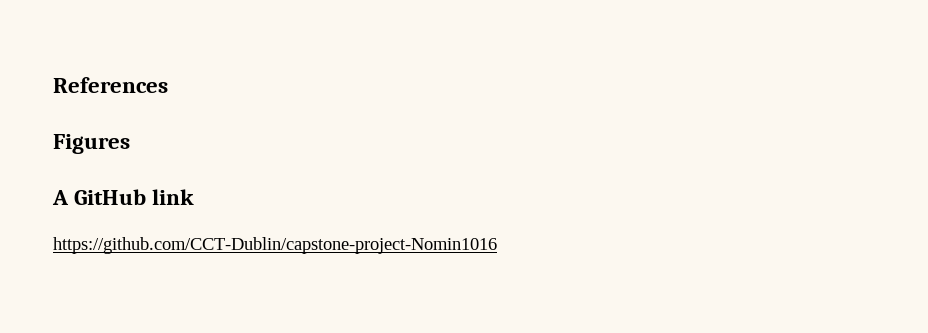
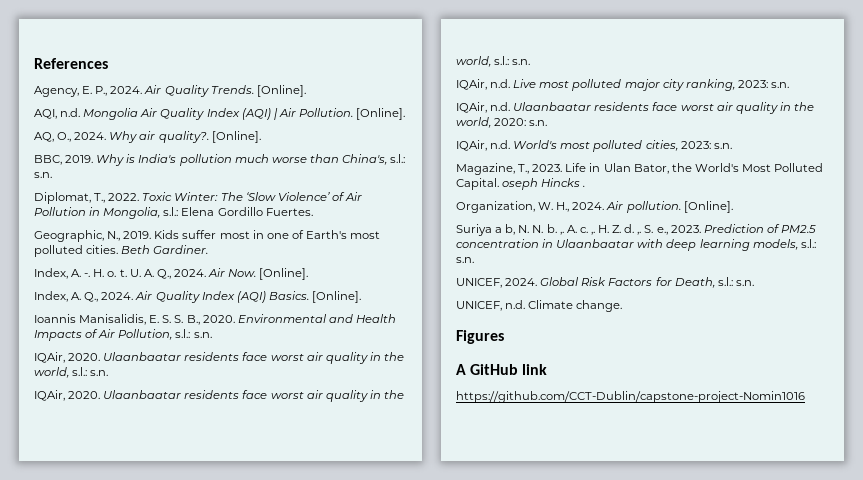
+ Agency, E. P., 2024. Air Quality Trends. [Online].
+ AQI, n.d. Mongolia Air Quality Index (AQI) | Air Pollution. [Online].
+ AQ, O., 2024. Why air quality?. [Online].
+ BBC, 2019. Why is India's pollution much worse than China's, s.l.: s.n.
+ Diplomat, T., 2022. Toxic Winter: The ‘Slow Violence’ of Air Pollution in Mongolia, s.l.: Elena Gordillo Fuertes.
+ Geographic, N., 2019. Kids suffer most in one of Earth's most polluted cities. Beth Gardiner.
+ Index, A. -. H. o. t. U. A. Q., 2024. Air Now. [Online].
+ Index, A. Q., 2024. Air Quality Index (AQI) Basics. [Online].
+ Ioannis Manisalidis, E. S. S. B., 2020. Environmental and Health Impacts of Air Pollution, s.l.: s.n.
+ IQAir, 2020. Ulaanbaatar residents face worst air quality in the world, s.l.: s.n.
+ IQAir, 2020. Ulaanbaatar residents face worst air quality in the world, s.l.: s.n.
+ IQAir, n.d. Live most polluted major city ranking, 2023: s.n.
+ IQAir, n.d. Ulaanbaatar residents face worst air quality in the world, 2020: s.n.
+ IQAir, n.d. World's most polluted cities, 2023: s.n.
+ Magazine, T., 2023. Life in Ulan Bator, the World's Most Polluted Capital. oseph Hincks .
+ Organization, W. H., 2024. Air pollution. [Online].
+ Suriya a b, N. N. b. ,. A. c. ,. H. Z. d. ,. S. e., 2023. Prediction of PM2.5 concentration in Ulaanbaatar with deep learning models, s.l.: s.n.
+ UNICEF, 2024. Global Risk Factors for Death, s.l.: s.n.
+ UNICEF, n.d. Climate change.

